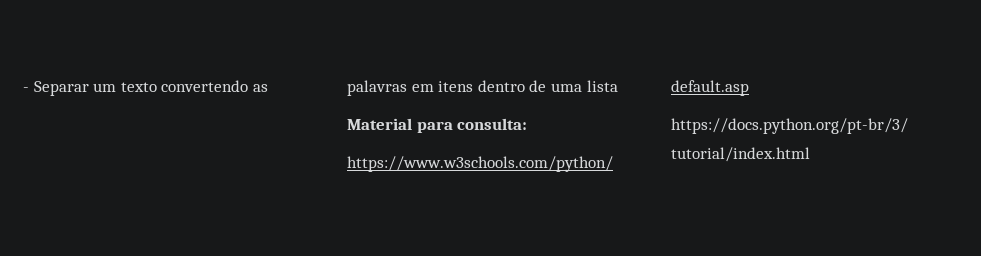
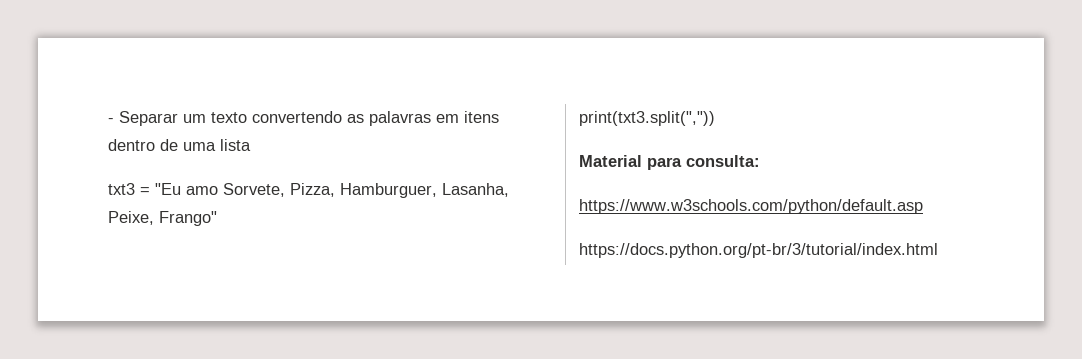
+ txt3 = "Eu amo Sorvete, Pizza, Hamburguer, Lasanha, Peixe, Frango"
+ print(txt3.split(","))

